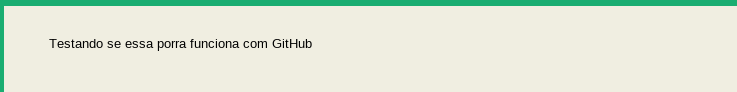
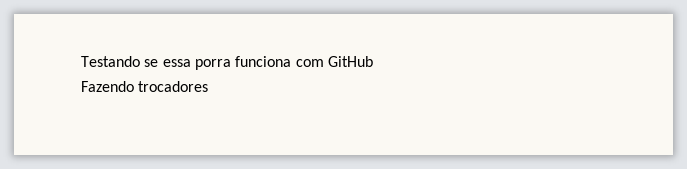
+ Fazendo trocadores

